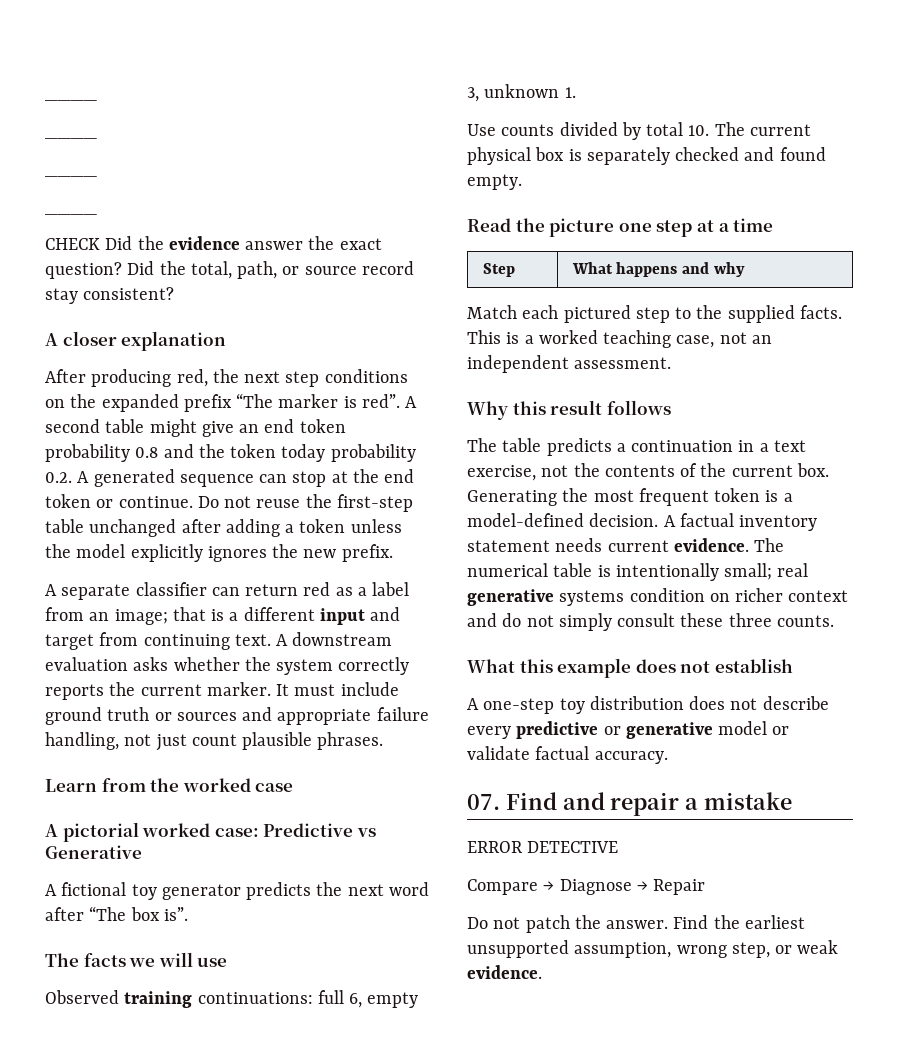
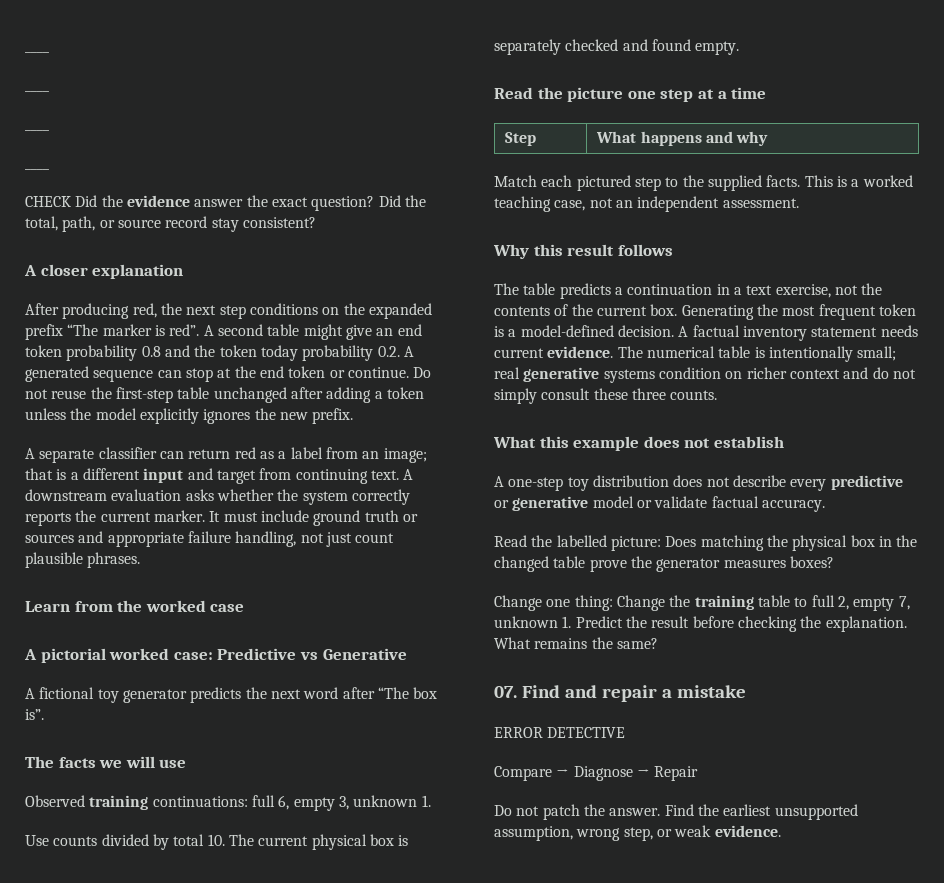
+ Read the labelled picture: Does matching the physical box in the changed table prove the generator measures boxes?
+ Change one thing: Change the training table to full 2, empty 7, unknown 1. Predict the result before checking the explanation. What remains the same?

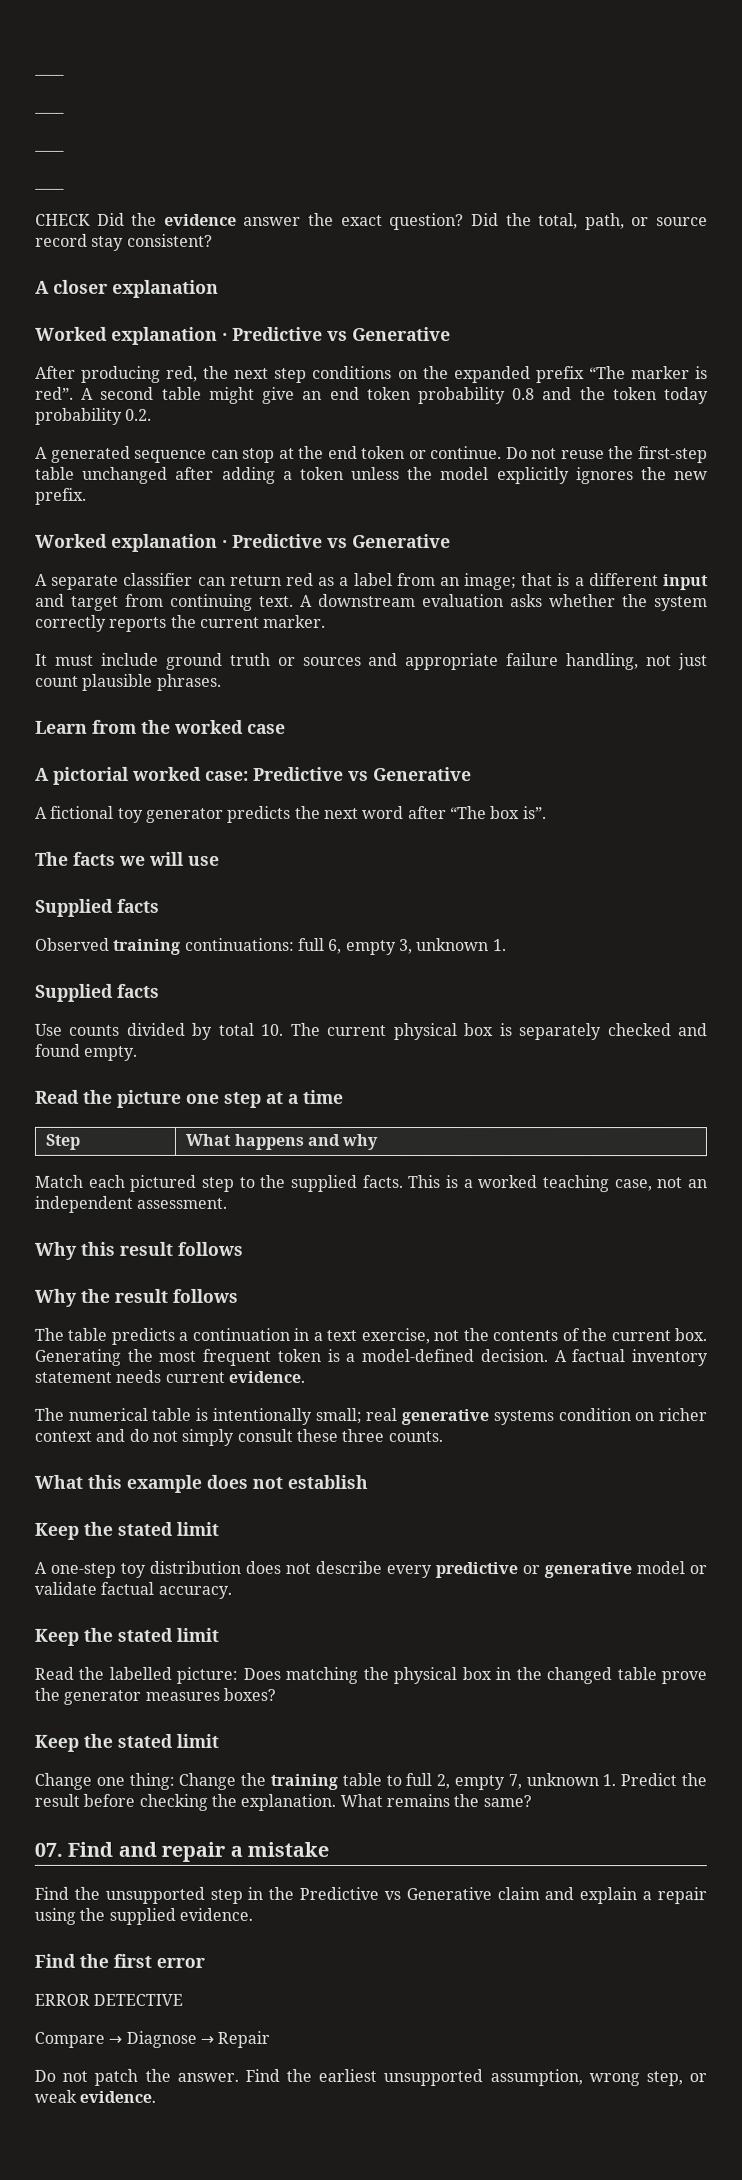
  A closer explanation
+ Worked explanation · Predictive vs Generative
- A second table might give an end token probability 0.8 and the token today probability 0.2. A generated sequence can stop at the end token or continue.
+ A second table might give an end token probability 0.8 and the token today probability 0.2.
+ A generated sequence can stop at the end token or continue.
  Do not reuse the first-step table unchanged after adding a token unless the model explicitly ignores the new prefix.
+ Worked explanation · Predictive vs Generative
- A downstream evaluation asks whether the system correctly reports the current marker. It must include ground truth or sources and appropriate failure handling, not just count plausible phrases.
+ A downstream evaluation asks whether the system correctly reports the current marker.
+ It must include ground truth or sources and appropriate failure handling, not just count plausible phrases.
  The facts we will use
+ Supplied facts
  Observed training continuations: full 6, empty 3, unknown 1.
+ Supplied facts
+ Why the result follows
- A factual inventory statement needs current evidence. The numerical table is intentionally small; real generative systems condition on richer context and do not simply consult these three counts.
+ A factual inventory statement needs current evidence.
+ The numerical table is intentionally small; real generative systems condition on richer context and do not simply consult these three counts.
  What this example does not establish
+ Keep the stated limit
  A one-step toy distribution does not describe every predictive or generative model or validate factual accuracy.
+ Keep the stated limit
  Read the labelled picture: Does matching the physical box in the changed table prove the generator measures boxes?
+ Keep the stated limit
+ Find the unsupported step in the Predictive vs Generative claim and explain a repair using the supplied evidence.
+ Find the first error

